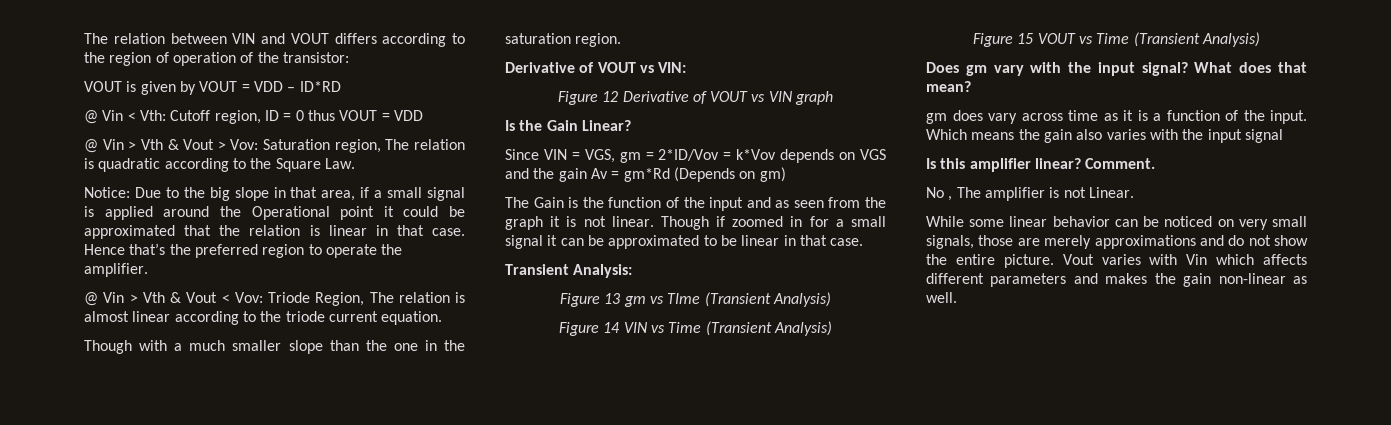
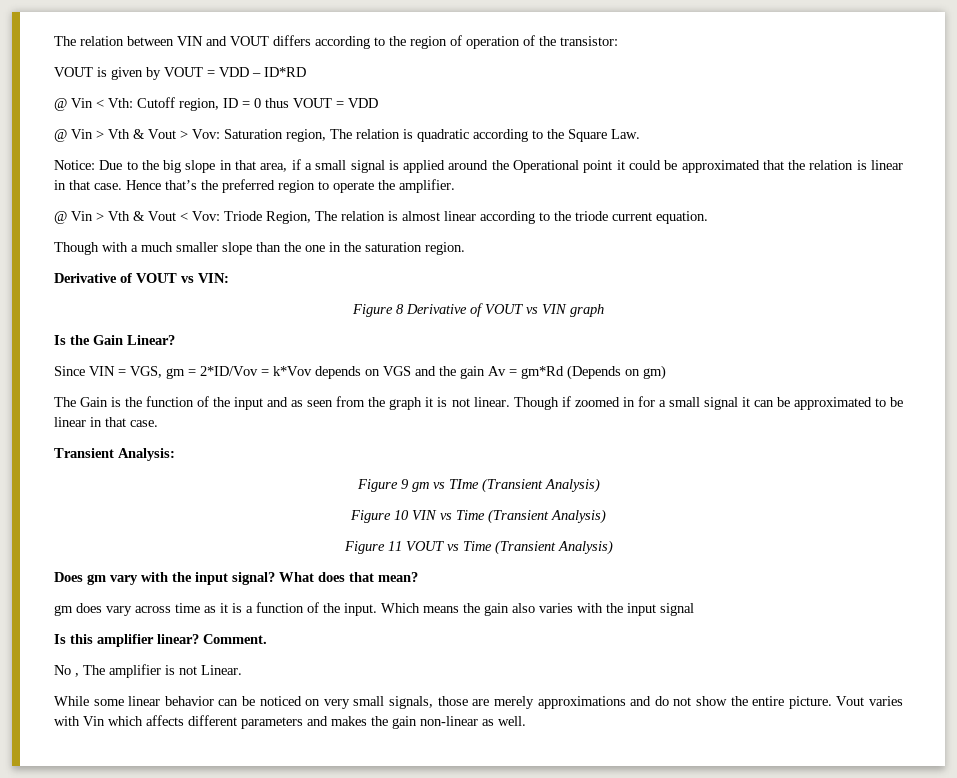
- Figure 12 Derivative of VOUT vs VIN graph
+ Figure 8 Derivative of VOUT vs VIN graph
- Figure 13 gm vs TIme (Transient Analysis)
+ Figure 9 gm vs TIme (Transient Analysis)
- Figure 14 VIN vs Time (Transient Analysis)
+ Figure 10 VIN vs Time (Transient Analysis)
- Figure 15 VOUT vs Time (Transient Analysis)
+ Figure 11 VOUT vs Time (Transient Analysis)

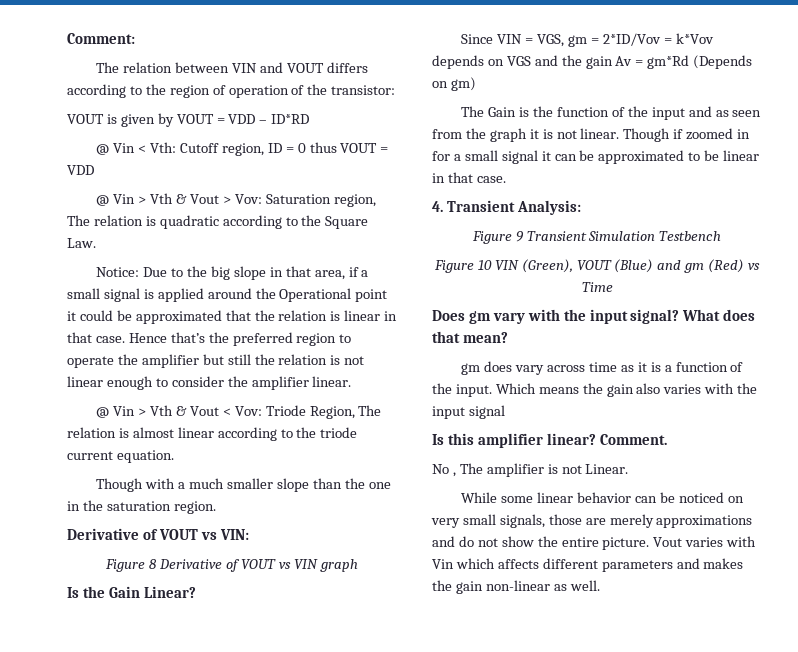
+ Comment:
- Hence that’s the preferred region to operate the amplifier.
+ Hence that’s the preferred region to operate the amplifier but still the relation is not linear enough to consider the amplifier linear.
- Transient Analysis:
+ 4. Transient Analysis:
- Figure 9 gm vs TIme (Transient Analysis)
- Figure 10 VIN vs Time (Transient Analysis)
- Figure 11 VOUT vs Time (Transient Analysis)
+ Figure 9 Transient Simulation Testbench
+ Figure 10 VIN (Green), VOUT (Blue) and gm (Red) vs Time

